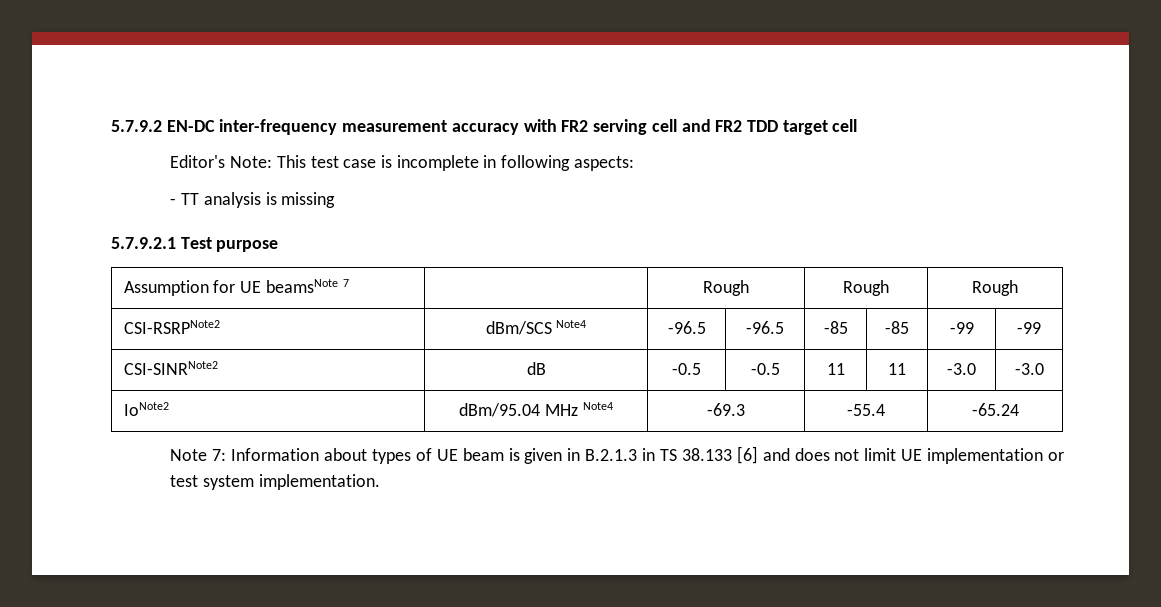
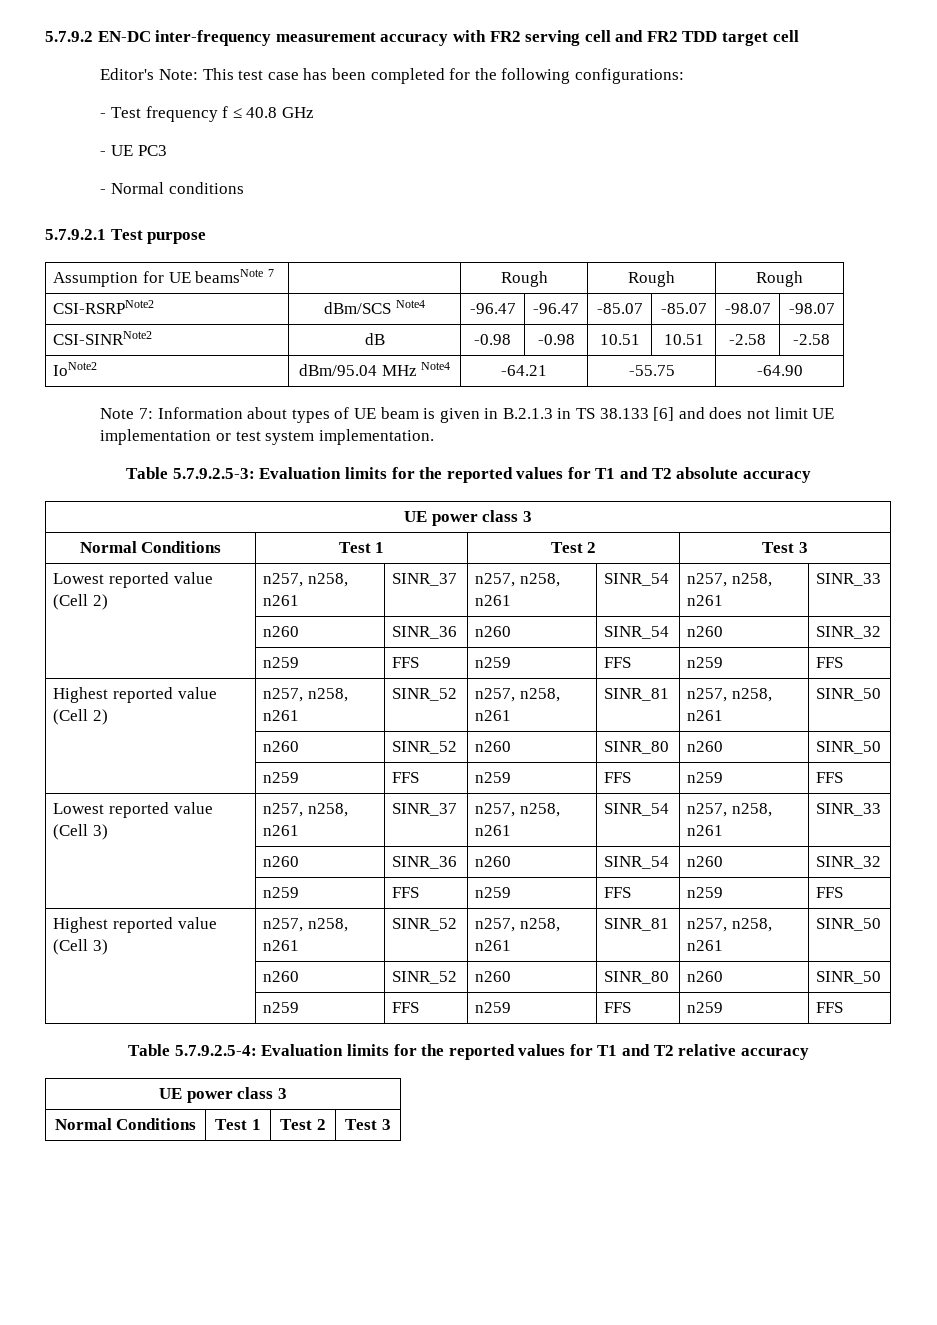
- Editor's Note: This test case is incomplete in following aspects:
- - TT analysis is missing
+ Editor's Note: This test case has been completed for the following configurations:
+ - Test frequency f ≤ 40.8 GHz
+ - UE PC3
+ - Normal conditions
- CSI-RSRPNote2 | dBm/SCS Note4 | -96.5 | -96.5 | -85 | -85 | -99 | -99
- CSI-SINRNote2 | dB | -0.5 | -0.5 | 11 | 11 | -3.0 | -3.0
+ CSI-RSRPNote2 | dBm/SCS Note4 | -96.47 | -96.47 | -85.07 | -85.07 | -98.07 | -98.07
+ CSI-SINRNote2 | dB | -0.98 | -0.98 | 10.51 | 10.51 | -2.58 | -2.58
- IoNote2 | dBm/95.04 MHz Note4 | -69.3 | -55.4 | -65.24
+ IoNote2 | dBm/95.04 MHz Note4 | -64.21 | -55.75 | -64.90
+ Table 5.7.9.2.5-3: Evaluation limits for the reported values for T1 and T2 absolute accuracy
+ UE power class 3
+ Normal Conditions | Test 1 | Test 2 | Test 3
+ Lowest reported value (Cell 2) | n257, n258, n261 | SINR_37 | n257, n258, n261 | SINR_54 | n257, n258, n261 | SINR_33
+ | n260 | SINR_36 | n260 | SINR_54 | n260 | SINR_32
+ | n259 | FFS | n259 | FFS | n259 | FFS
+ Highest reported value (Cell 2) | n257, n258, n261 | SINR_52 | n257, n258, n261 | SINR_81 | n257, n258, n261 | SINR_50
+ | n260 | SINR_52 | n260 | SINR_80 | n260 | SINR_50
+ | n259 | FFS | n259 | FFS | n259 | FFS
+ Lowest reported value (Cell 3) | n257, n258, n261 | SINR_37 | n257, n258, n261 | SINR_54 | n257, n258, n261 | SINR_33
+ | n260 | SINR_36 | n260 | SINR_54 | n260 | SINR_32
+ | n259 | FFS | n259 | FFS | n259 | FFS
+ Highest reported value (Cell 3) | n257, n258, n261 | SINR_52 | n257, n258, n261 | SINR_81 | n257, n258, n261 | SINR_50
+ | n260 | SINR_52 | n260 | SINR_80 | n260 | SINR_50
+ | n259 | FFS | n259 | FFS | n259 | FFS
+ Table 5.7.9.2.5-4: Evaluation limits for the reported values for T1 and T2 relative accuracy
+ UE power class 3
+ Normal Conditions | Test 1 | Test 2 | Test 3

